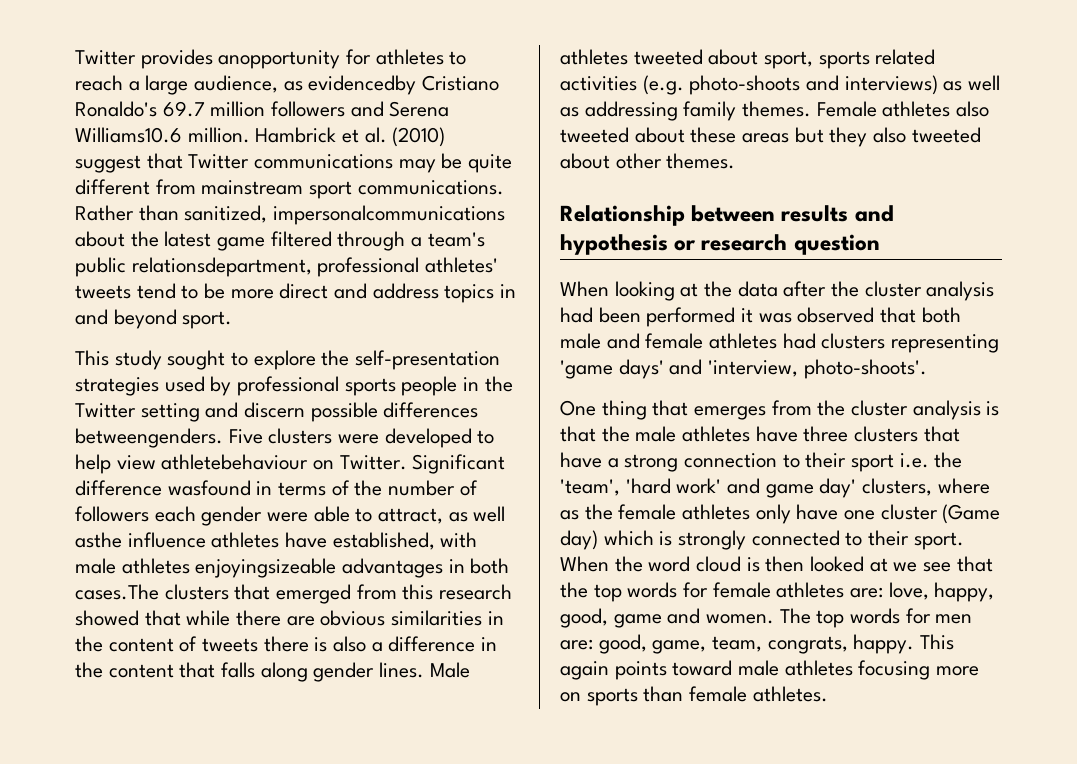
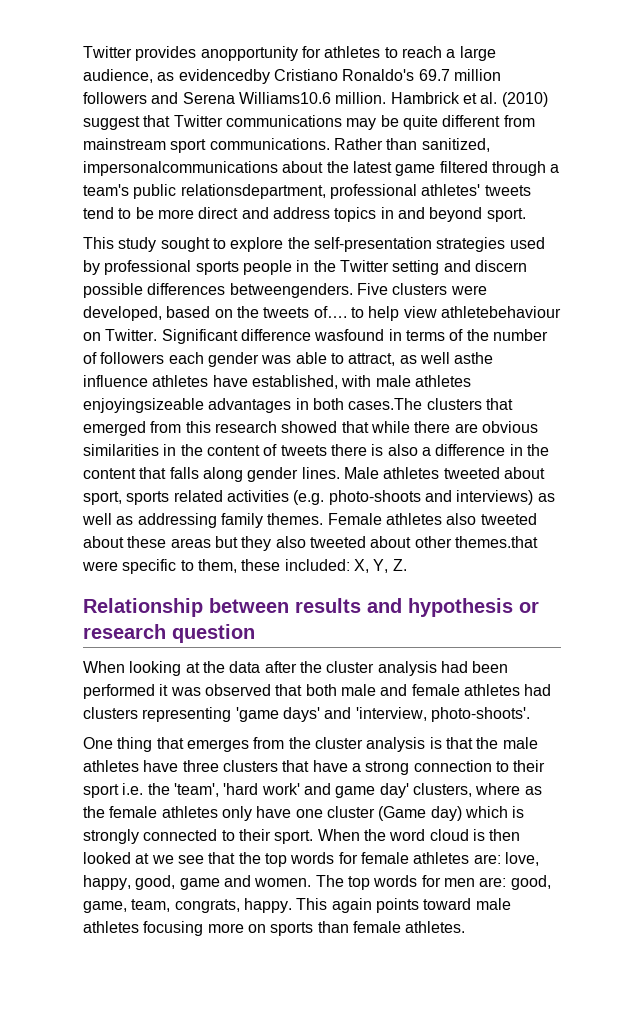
- Five clusters were developed to help view athletebehaviour on Twitter.
+ Five clusters were developed, based on the tweets of…. to help view athletebehaviour on Twitter.
- Significant difference wasfound in terms of the number of followers each gender were able to attract, as well asthe influence athletes have established, with male athletes enjoyingsizeable advantages in both cases.The clusters that emerged from this research showed that while there are obvious similarities in the content of tweets there is also a difference in the content that falls along gender lines.
+ Significant difference wasfound in terms of the number of followers each gender was able to attract, as well asthe influence athletes have established, with male athletes enjoyingsizeable advantages in both cases.The clusters that emerged from this research showed that while there are obvious similarities in the content of tweets there is also a difference in the content that falls along gender lines.
- Female athletes also tweeted about these areas but they also tweeted about other themes.
+ Female athletes also tweeted about these areas but they also tweeted about other themes.that were specific to them, these included: X, Y, Z.

